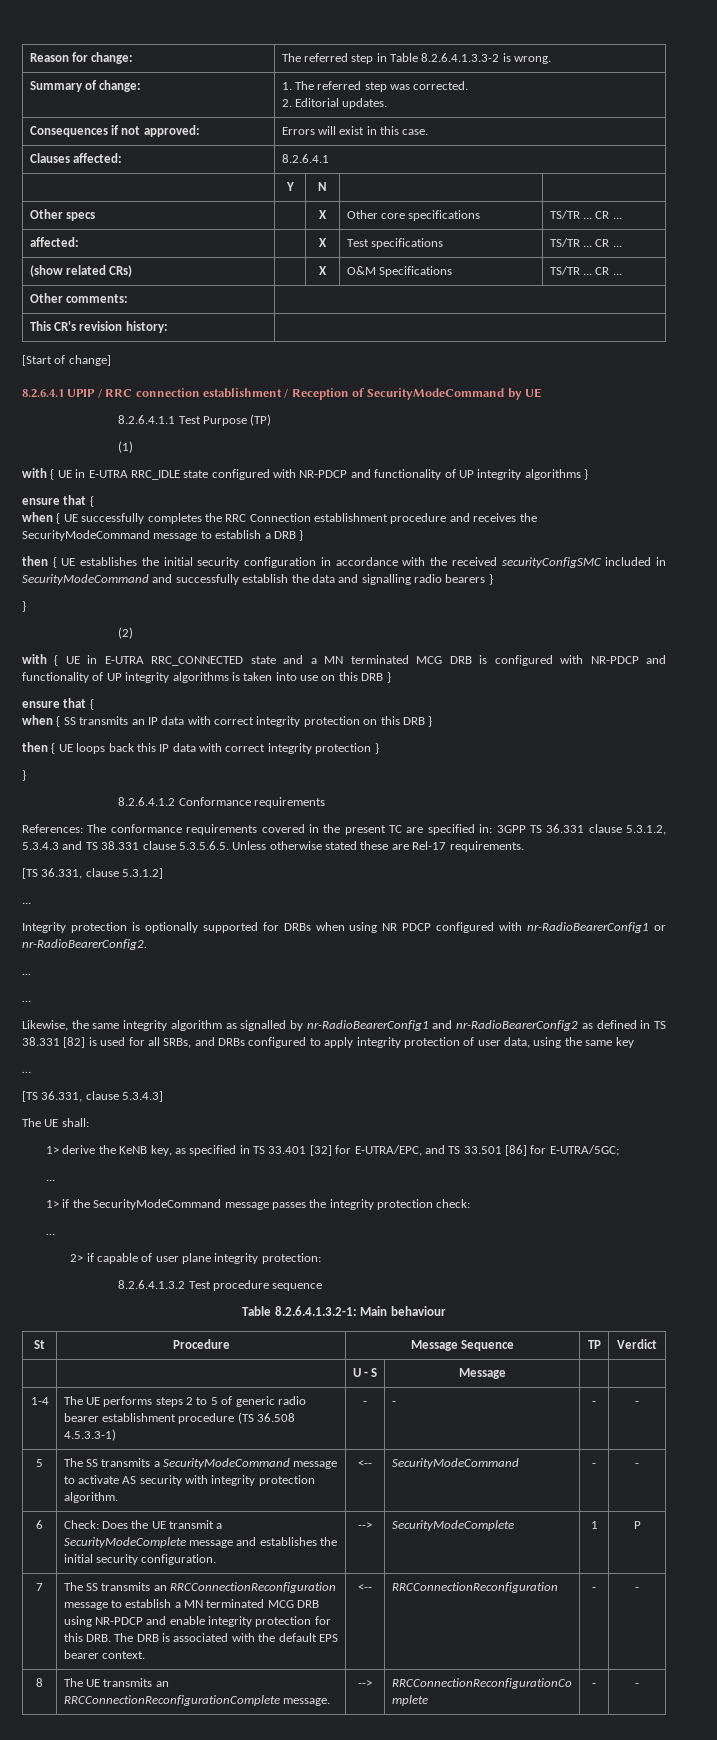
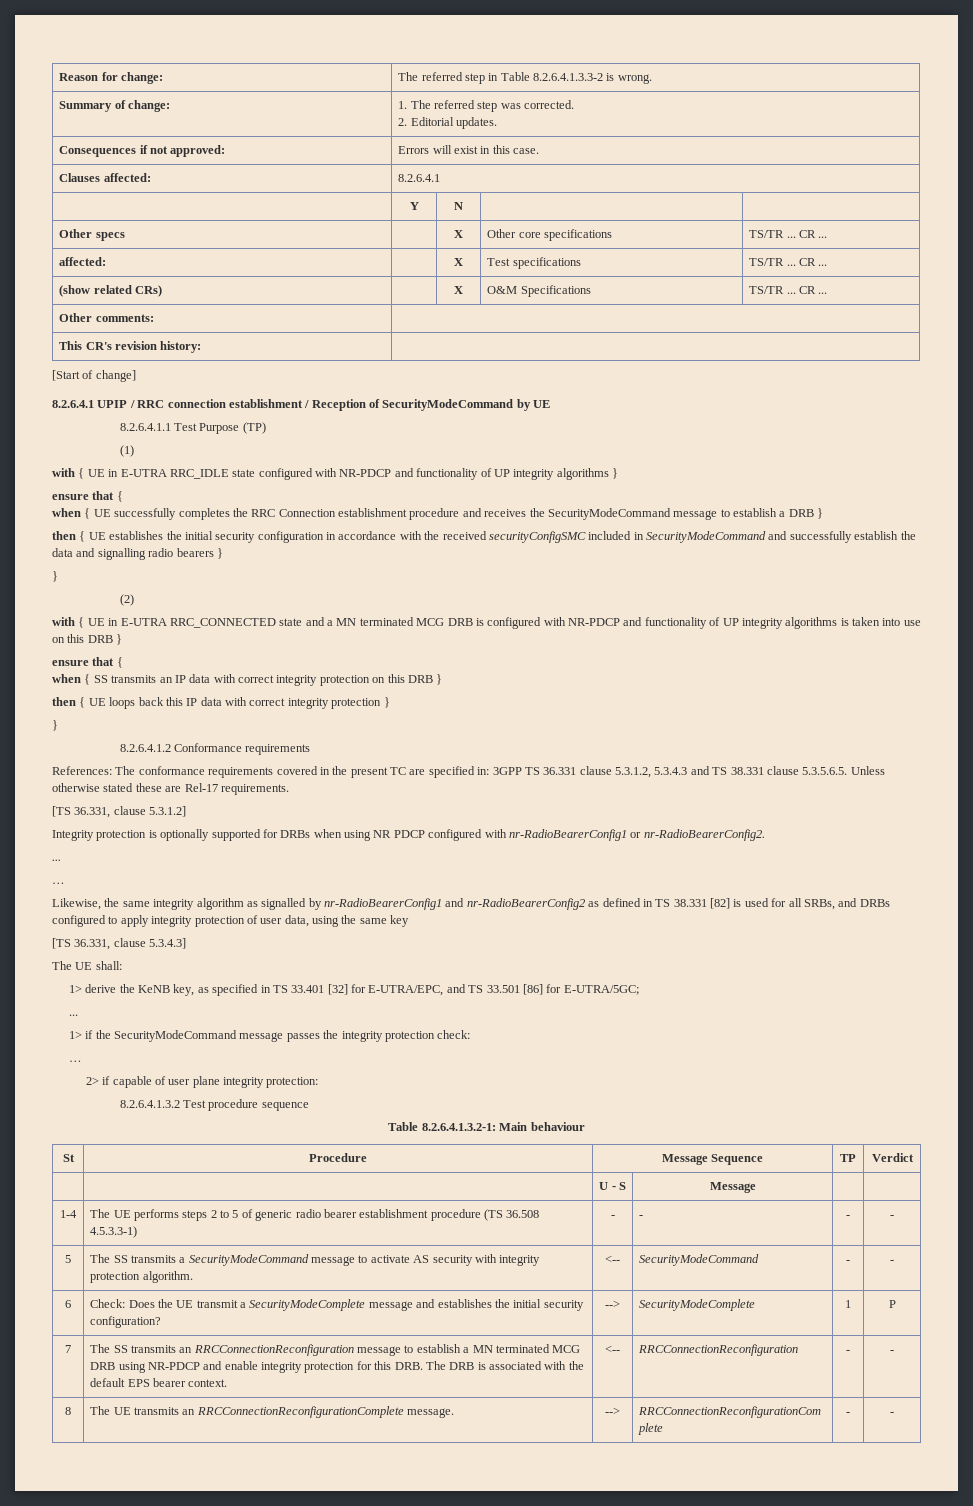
  [TS 36.331, clause 5.3.1.2]
- ...
  Likewise, the same integrity algorithm as signalled by nr-RadioBearerConfig1 and nr-RadioBearerConfig2 as defined in TS 38.331 [82] is used for all SRBs, and DRBs configured to apply integrity protection of user data, using the same key
- …
- 6 | Check: Does the UE transmit a SecurityModeComplete message and establishes the initial security configuration. | --> | SecurityModeComplete | 1 | P
+ 6 | Check: Does the UE transmit a SecurityModeComplete message and establishes the initial security configuration? | --> | SecurityModeComplete | 1 | P

